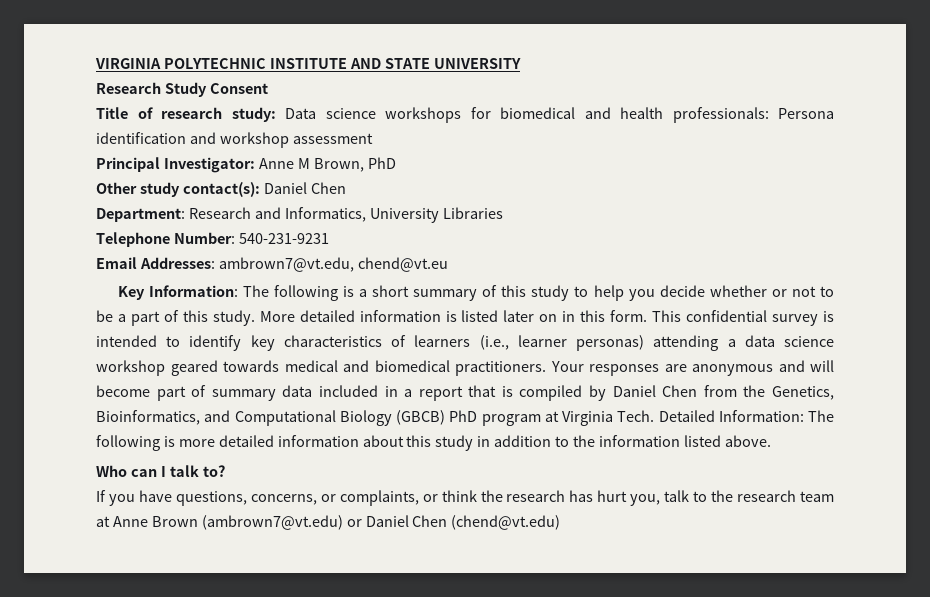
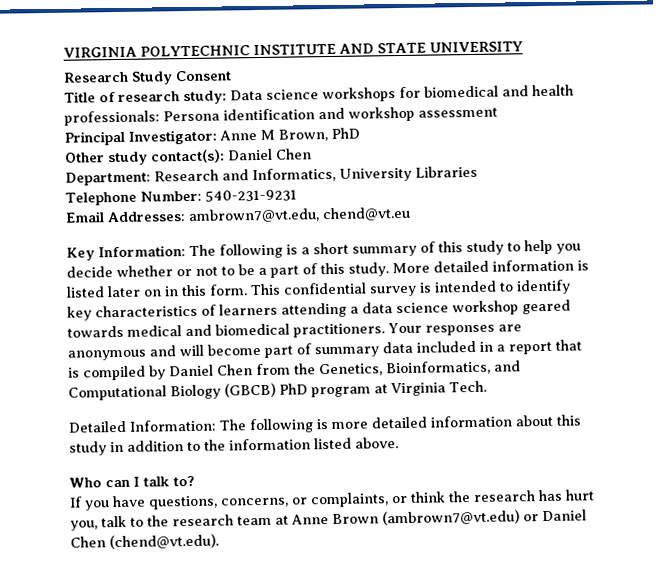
- This confidential survey is intended to identify key characteristics of learners (i.e., learner personas) attending a data science workshop geared towards medical and biomedical practitioners.
+ This confidential survey is intended to identify key characteristics of learners attending a data science workshop geared towards medical and biomedical practitioners.
- Your responses are anonymous and will become part of summary data included in a report that is compiled by Daniel Chen from the Genetics, Bioinformatics, and Computational Biology (GBCB) PhD program at Virginia Tech. Detailed Information: The following is more detailed information about this study in addition to the information listed above.
+ Your responses are anonymous and will become part of summary data included in a report that is compiled by Daniel Chen from the Genetics, Bioinformatics, and Computational Biology (GBCB) PhD program at Virginia Tech.
+ Detailed Information: The following is more detailed information about this study in addition to the information listed above.
- If you have questions, concerns, or complaints, or think the research has hurt you, talk to the research team at Anne Brown (ambrown7@vt.edu) or Daniel Chen (chend@vt.edu)
+ If you have questions, concerns, or complaints, or think the research has hurt you, talk to the research team at Anne Brown (ambrown7@vt.edu) or Daniel Chen (chend@vt.edu).

